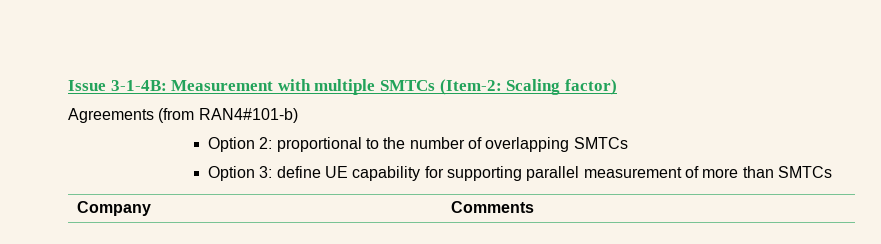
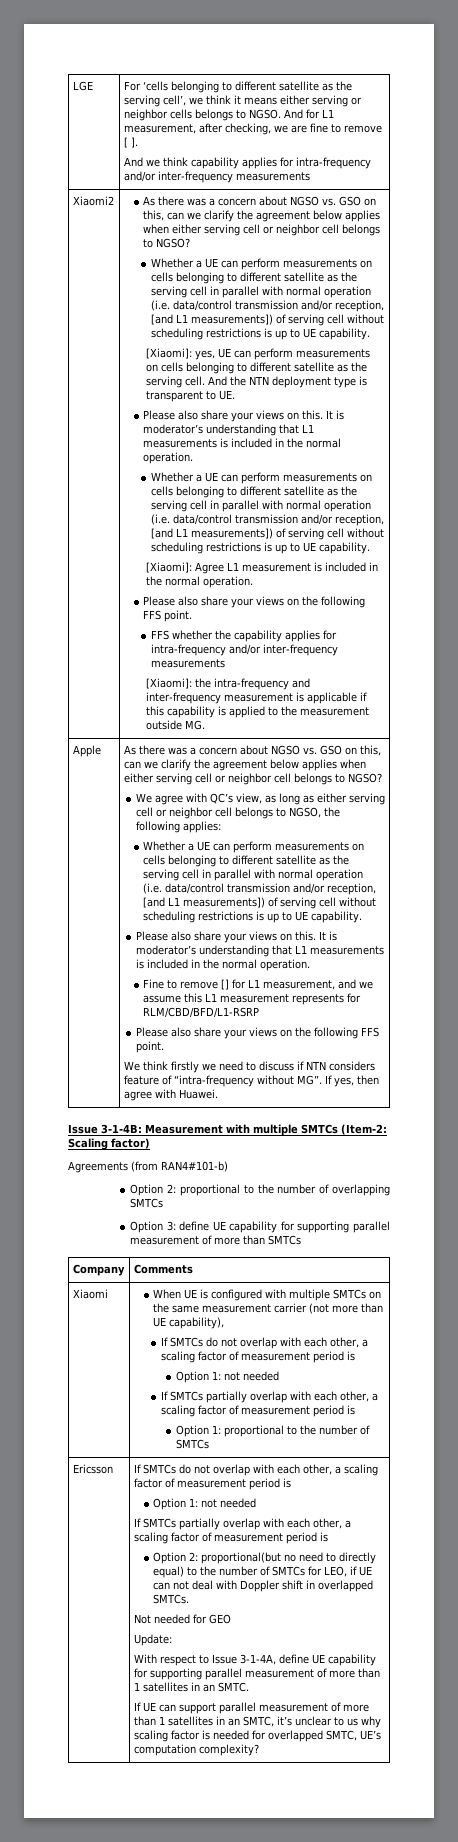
+ LGE | For ‘cells belonging to different satellite as the serving cell’, we think it means either serving or neighbor cells belongs to NGSO. And for L1 measurement, after checking, we are fine to remove [ ].
+ And we think capability applies for intra-frequency and/or inter-frequency measurements
+ Xiaomi2 | As there was a concern about NGSO vs. GSO on this, can we clarify the agreement below applies when either serving cell or neighbor cell belongs to NGSO?
+ Whether a UE can perform measurements on cells belonging to different satellite as the serving cell in parallel with normal operation (i.e. data/control transmission and/or reception, [and L1 measurements]) of serving cell without scheduling restrictions is up to UE capability.
+ [Xiaomi]: yes, UE can perform measurements on cells belonging to different satellite as the serving cell. And the NTN deployment type is transparent to UE.
+ Please also share your views on this. It is moderator’s understanding that L1 measurements is included in the normal operation.
+ Whether a UE can perform measurements on cells belonging to different satellite as the serving cell in parallel with normal operation (i.e. data/control transmission and/or reception, [and L1 measurements]) of serving cell without scheduling restrictions is up to UE capability.
+ [Xiaomi]: Agree L1 measurement is included in the normal operation.
+ Please also share your views on the following FFS point.
+ FFS whether the capability applies for intra-frequency and/or inter-frequency measurements
+ [Xiaomi]: the intra-frequency and inter-frequency measurement is applicable if this capability is applied to the measurement outside MG.
+ Apple | As there was a concern about NGSO vs. GSO on this, can we clarify the agreement below applies when either serving cell or neighbor cell belongs to NGSO?
+ We agree with QC’s view, as long as either serving cell or neighbor cell belongs to NGSO, the following applies:
+ Whether a UE can perform measurements on cells belonging to different satellite as the serving cell in parallel with normal operation (i.e. data/control transmission and/or reception, [and L1 measurements]) of serving cell without scheduling restrictions is up to UE capability.
+ Please also share your views on this. It is moderator’s understanding that L1 measurements is included in the normal operation.
+ Fine to remove [] for L1 measurement, and we assume this L1 measurement represents for RLM/CBD/BFD/L1-RSRP
+ Please also share your views on the following FFS point.
+ We think firstly we need to discuss if NTN considers feature of “intra-frequency without MG”. If yes, then agree with Huawei.
+ Xiaomi | When UE is configured with multiple SMTCs on the same measurement carrier (not more than UE capability),
+ If SMTCs do not overlap with each other, a scaling factor of measurement period is
+ Option 1: not needed
+ If SMTCs partially overlap with each other, a scaling factor of measurement period is
+ Option 1: proportional to the number of SMTCs
+ Ericsson | If SMTCs do not overlap with each other, a scaling factor of measurement period is
+ Option 1: not needed
+ If SMTCs partially overlap with each other, a scaling factor of measurement period is
+ Option 2: proportional(but no need to directly equal) to the number of SMTCs for LEO, if UE can not deal with Doppler shift in overlapped SMTCs.
+ Not needed for GEO
+ Update:
+ With respect to Issue 3-1-4A, define UE capability for supporting parallel measurement of more than 1 satellites in an SMTC.
+ If UE can support parallel measurement of more than 1 satellites in an SMTC, it’s unclear to us why scaling factor is needed for overlapped SMTC, UE’s computation complexity?

